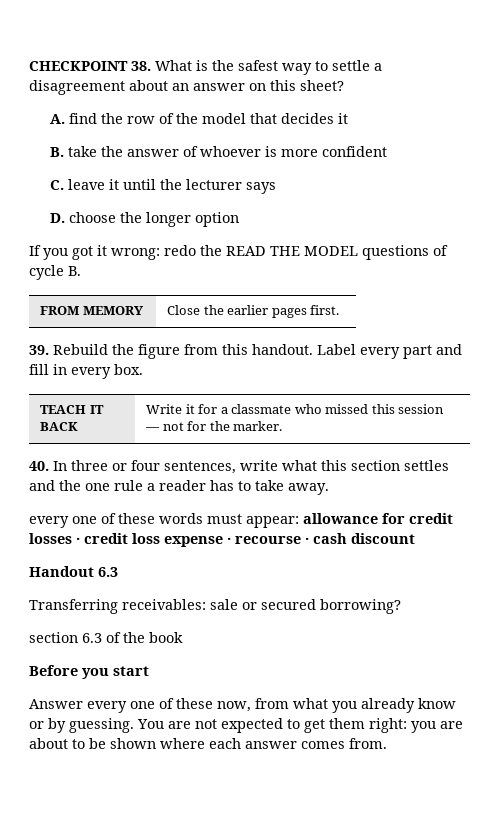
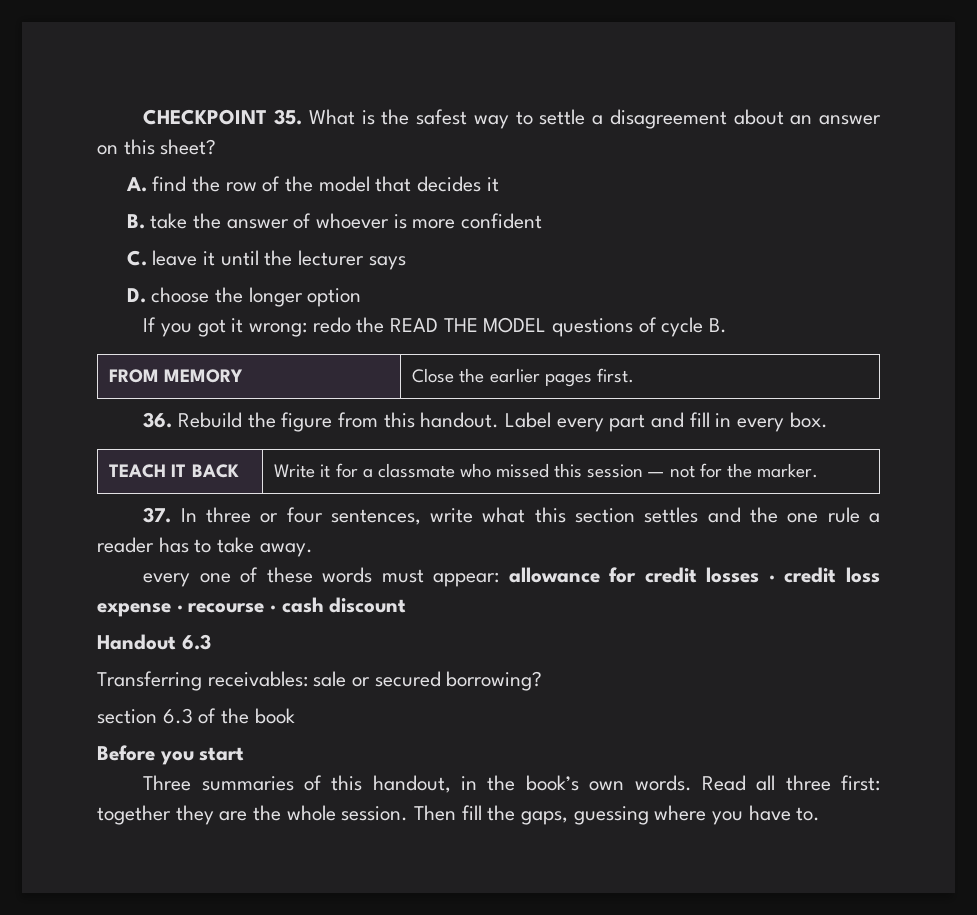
- CHECKPOINT 38. What is the safest way to settle a disagreement about an answer on this sheet?
+ CHECKPOINT 35. What is the safest way to settle a disagreement about an answer on this sheet?
- 39. Rebuild the figure from this handout.
+ 36. Rebuild the figure from this handout.
- 40. In three or four sentences, write what this section settles and the one rule a reader has to take away.
+ 37. In three or four sentences, write what this section settles and the one rule a reader has to take away.
- Answer every one of these now, from what you already know or by guessing. You are not expected to get them right: you are about to be shown where each answer comes from.
+ Three summaries of this handout, in the book’s own words. Read all three first: together they are the whole session. Then fill the gaps, guessing where you have to.

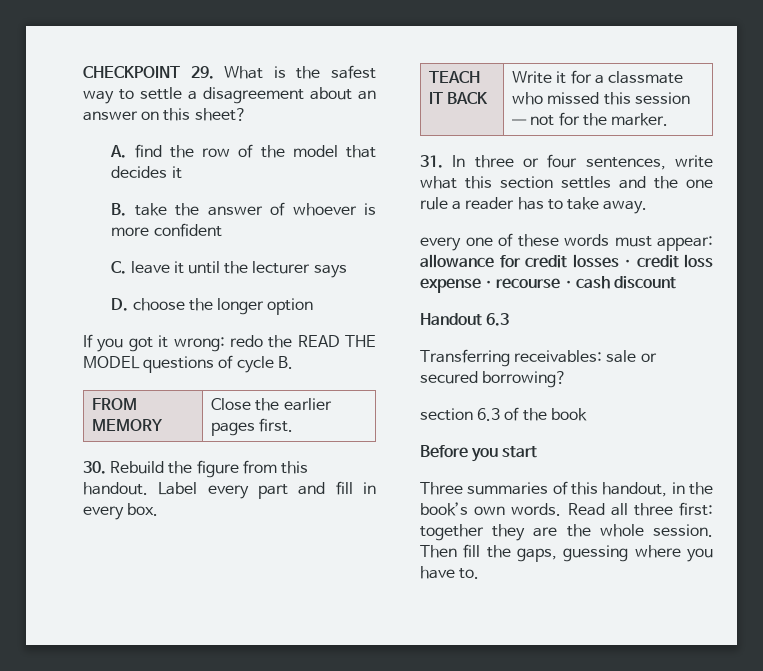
- CHECKPOINT 35. What is the safest way to settle a disagreement about an answer on this sheet?
+ CHECKPOINT 29. What is the safest way to settle a disagreement about an answer on this sheet?
- 36. Rebuild the figure from this handout.
+ 30. Rebuild the figure from this handout.
- 37. In three or four sentences, write what this section settles and the one rule a reader has to take away.
+ 31. In three or four sentences, write what this section settles and the one rule a reader has to take away.

